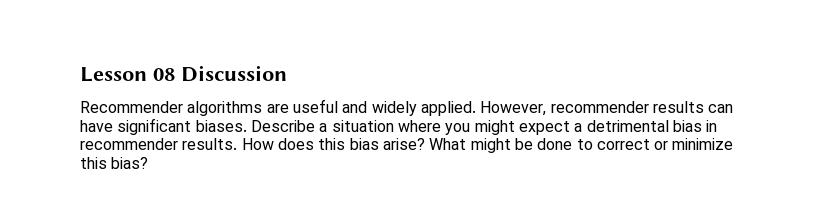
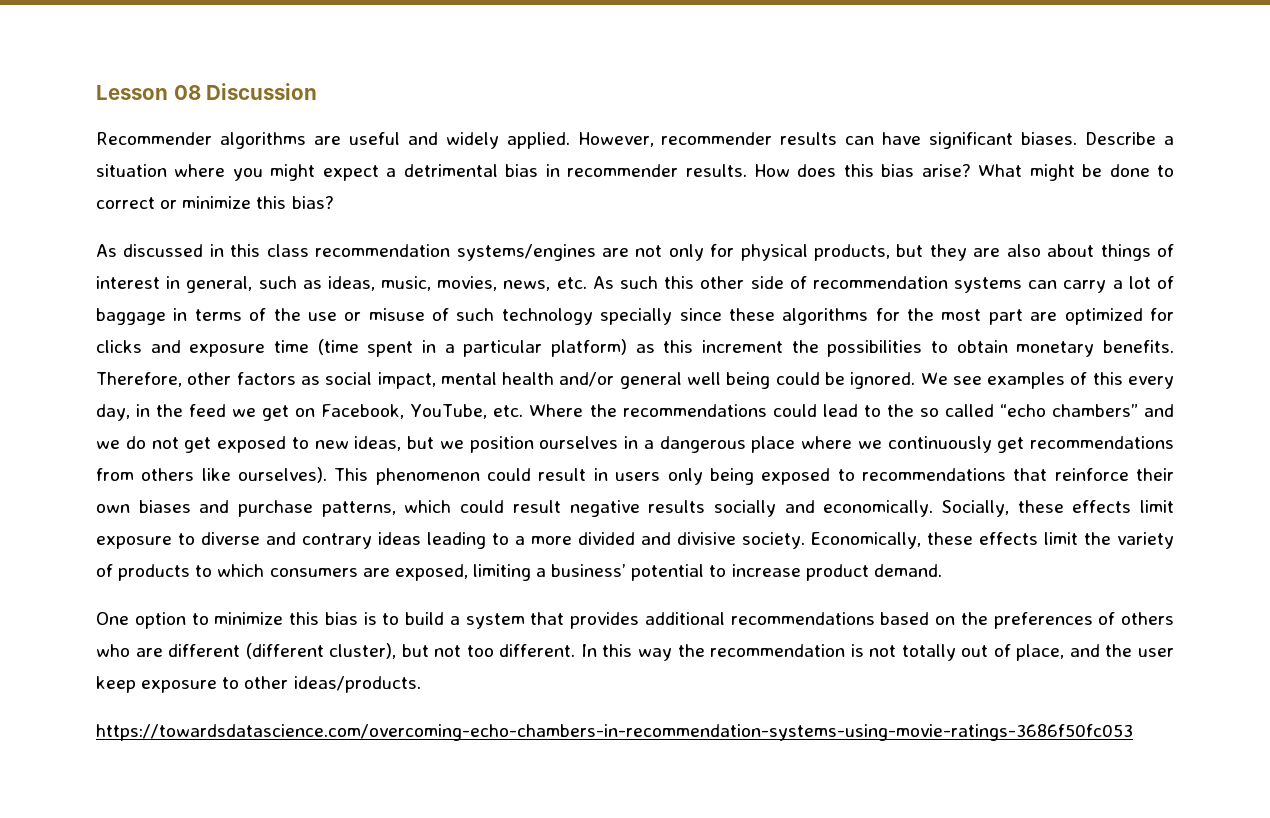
+ As discussed in this class recommendation systems/engines are not only for physical products, but they are also about things of interest in general, such as ideas, music, movies, news, etc. As such this other side of recommendation systems can carry a lot of baggage in terms of the use or misuse of such technology specially since these algorithms for the most part are optimized for clicks and exposure time (time spent in a particular platform) as this increment the possibilities to obtain monetary benefits. Therefore, other factors as social impact, mental health and/or general well being could be ignored. We see examples of this every day, in the feed we get on Facebook, YouTube, etc. Where the recommendations could lead to the so called “echo chambers” and we do not get exposed to new ideas, but we position ourselves in a dangerous place where we continuously get recommendations from others like ourselves). This phenomenon could result in users only being exposed to recommendations that reinforce their own biases and purchase patterns, which could result negative results socially and economically. Socially, these effects limit exposure to diverse and contrary ideas leading to a more divided and divisive society. Economically, these effects limit the variety of products to which consumers are exposed, limiting a business’ potential to increase product demand.
+ One option to minimize this bias is to build a system that provides additional recommendations based on the preferences of others who are different (different cluster), but not too different. In this way the recommendation is not totally out of place, and the user keep exposure to other ideas/products.
+ https://towardsdatascience.com/overcoming-echo-chambers-in-recommendation-systems-using-movie-ratings-3686f50fc053

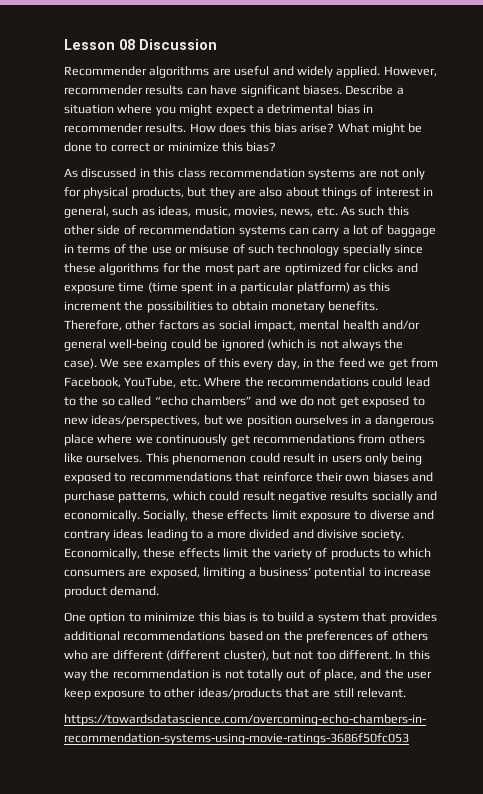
- As discussed in this class recommendation systems/engines are not only for physical products, but they are also about things of interest in general, such as ideas, music, movies, news, etc. As such this other side of recommendation systems can carry a lot of baggage in terms of the use or misuse of such technology specially since these algorithms for the most part are optimized for clicks and exposure time (time spent in a particular platform) as this increment the possibilities to obtain monetary benefits.
+ As discussed in this class recommendation systems are not only for physical products, but they are also about things of interest in general, such as ideas, music, movies, news, etc. As such this other side of recommendation systems can carry a lot of baggage in terms of the use or misuse of such technology specially since these algorithms for the most part are optimized for clicks and exposure time (time spent in a particular platform) as this increment the possibilities to obtain monetary benefits.
- Therefore, other factors as social impact, mental health and/or general well being could be ignored.
+ Therefore, other factors as social impact, mental health and/or general well-being could be ignored (which is not always the case).
- We see examples of this every day, in the feed we get on Facebook, YouTube, etc. Where the recommendations could lead to the so called “echo chambers” and we do not get exposed to new ideas, but we position ourselves in a dangerous place where we continuously get recommendations from others like ourselves).
+ We see examples of this every day, in the feed we get from Facebook, YouTube, etc. Where the recommendations could lead to the so called “echo chambers” and we do not get exposed to new ideas/perspectives, but we position ourselves in a dangerous place where we continuously get recommendations from others like ourselves.
- In this way the recommendation is not totally out of place, and the user keep exposure to other ideas/products.
+ In this way the recommendation is not totally out of place, and the user keep exposure to other ideas/products that are still relevant.

